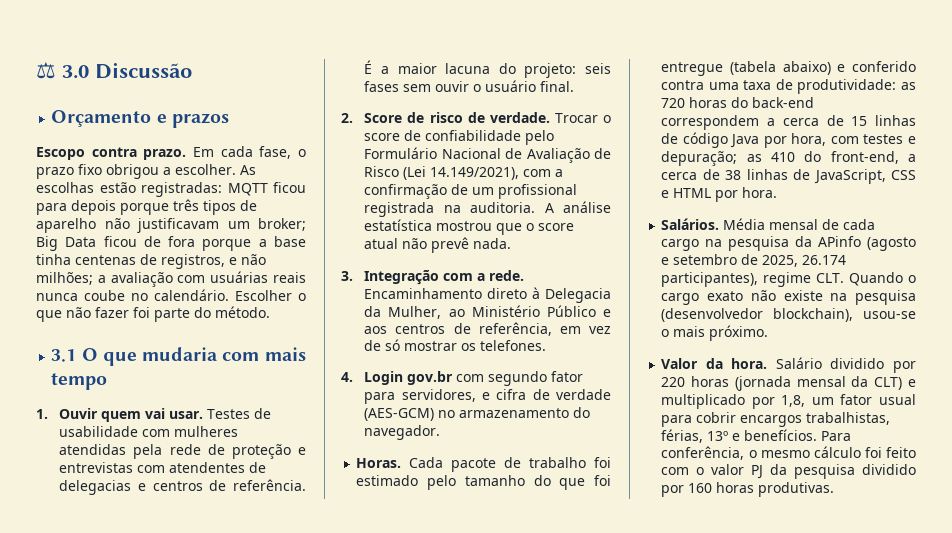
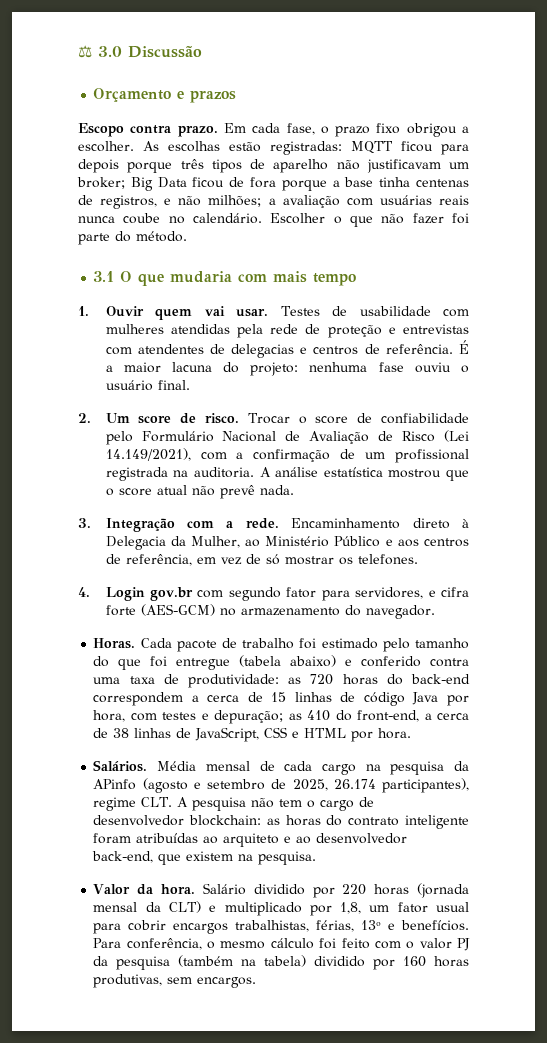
- É a maior lacuna do projeto: seis fases sem ouvir o usuário final.
+ É a maior lacuna do projeto: nenhuma fase ouviu o usuário final.
- 2. Score de risco de verdade.
+ 2. Um score de risco.
- 4. Login gov.br com segundo fator para servidores, e cifra de verdade (AES-GCM) no armazenamento do navegador.
+ 4. Login gov.br com segundo fator para servidores, e cifra forte (AES-GCM) no armazenamento do navegador.
- Média mensal de cada cargo na pesquisa da APinfo (agosto e setembro de 2025, 26.174 participantes), regime CLT. Quando o cargo exato não existe na pesquisa (desenvolvedor blockchain), usou-se o mais próximo.
+ Média mensal de cada cargo na pesquisa da APinfo (agosto e setembro de 2025, 26.174 participantes), regime CLT. A pesquisa não tem o cargo de desenvolvedor blockchain: as horas do contrato inteligente foram atribuídas ao arquiteto e ao desenvolvedor back-end, que existem na pesquisa.
- Para conferência, o mesmo cálculo foi feito com o valor PJ da pesquisa dividido por 160 horas produtivas.
+ Para conferência, o mesmo cálculo foi feito com o valor PJ da pesquisa (também na tabela) dividido por 160 horas produtivas, sem encargos.

